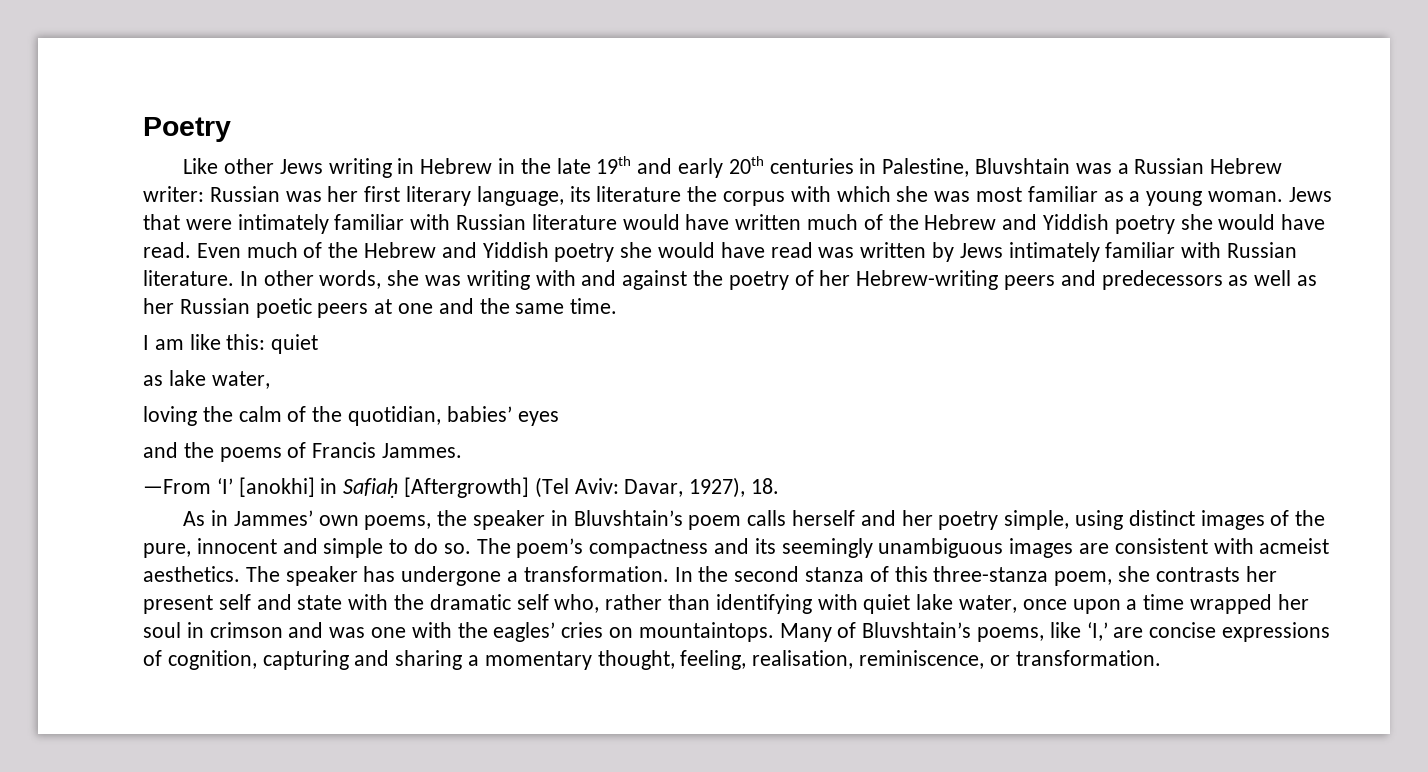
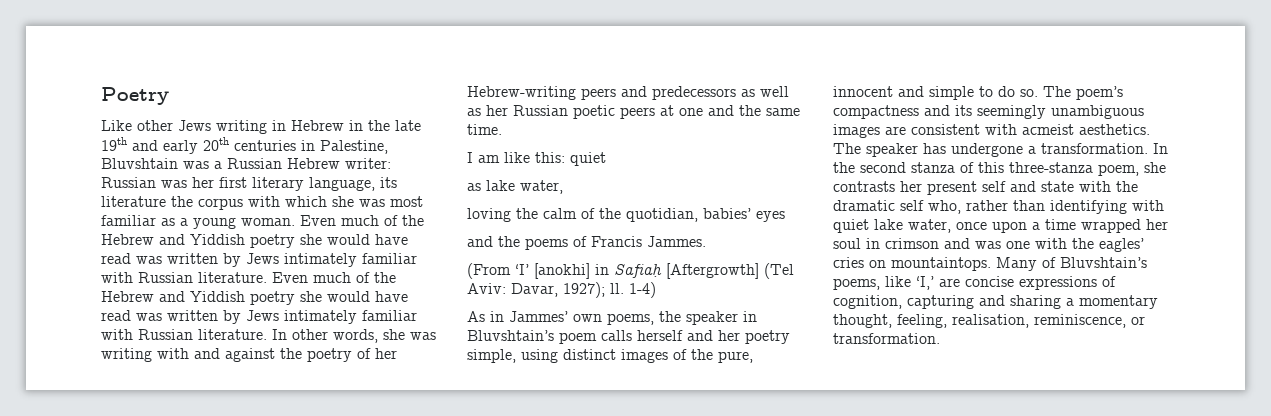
- Like other Jews writing in Hebrew in the late 19th and early 20th centuries in Palestine, Bluvshtain was a Russian Hebrew writer: Russian was her first literary language, its literature the corpus with which she was most familiar as a young woman. Jews that were intimately familiar with Russian literature would have written much of the Hebrew and Yiddish poetry she would have read.
+ Like other Jews writing in Hebrew in the late 19th and early 20th centuries in Palestine, Bluvshtain was a Russian Hebrew writer: Russian was her first literary language, its literature the corpus with which she was most familiar as a young woman. Even much of the Hebrew and Yiddish poetry she would have read was written by Jews intimately familiar with Russian literature.
- —From ‘I’ [anokhi] in Safiaḥ [Aftergrowth] (Tel Aviv: Davar, 1927), 18.
+ (From ‘I’ [anokhi] in Safiaḥ [Aftergrowth] (Tel Aviv: Davar, 1927); ll. 1-4)

